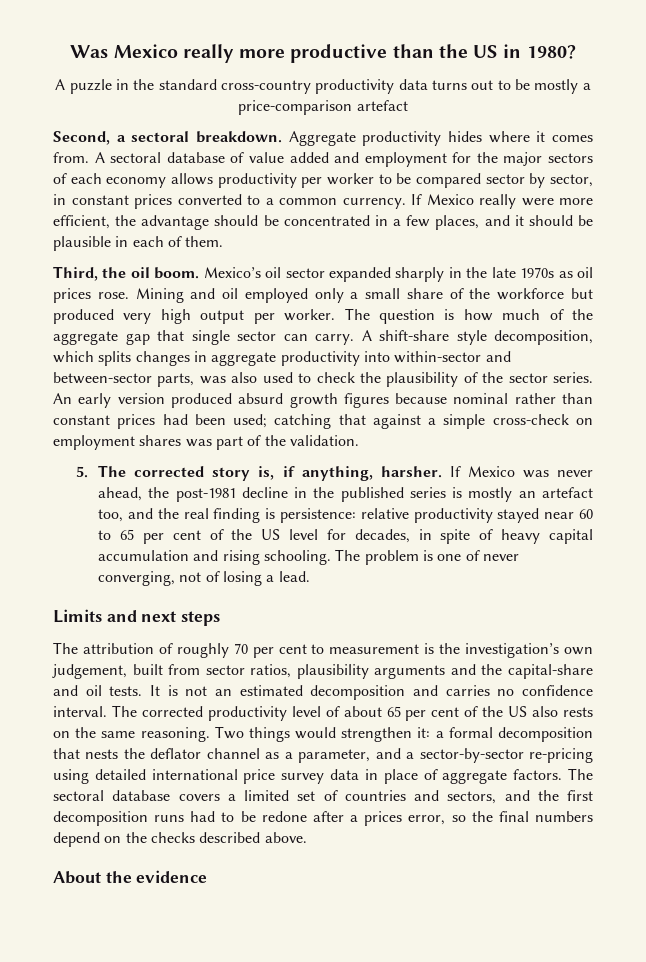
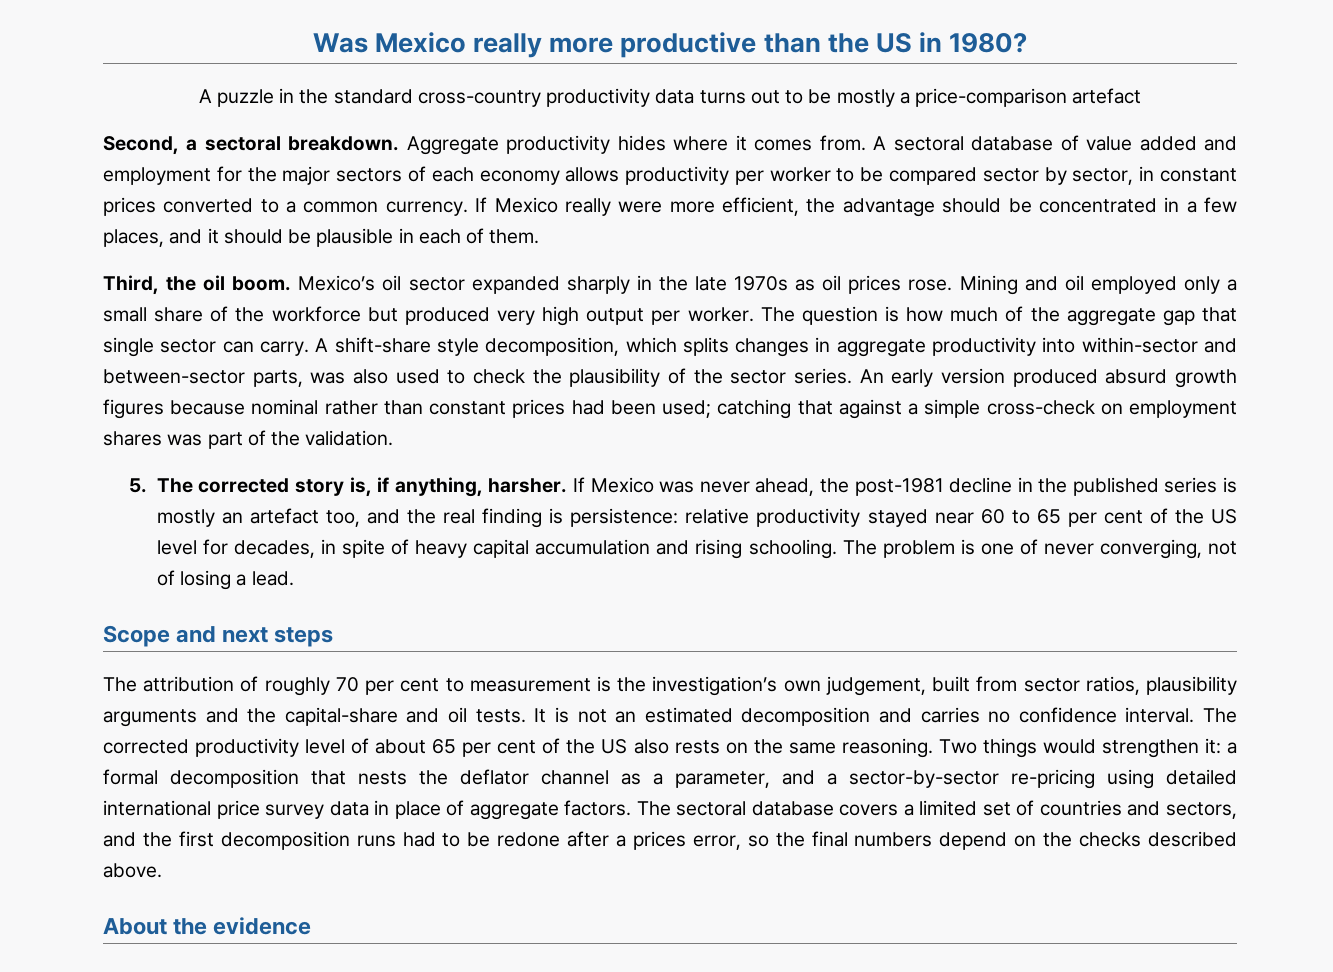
- Limits and next steps
+ Scope and next steps

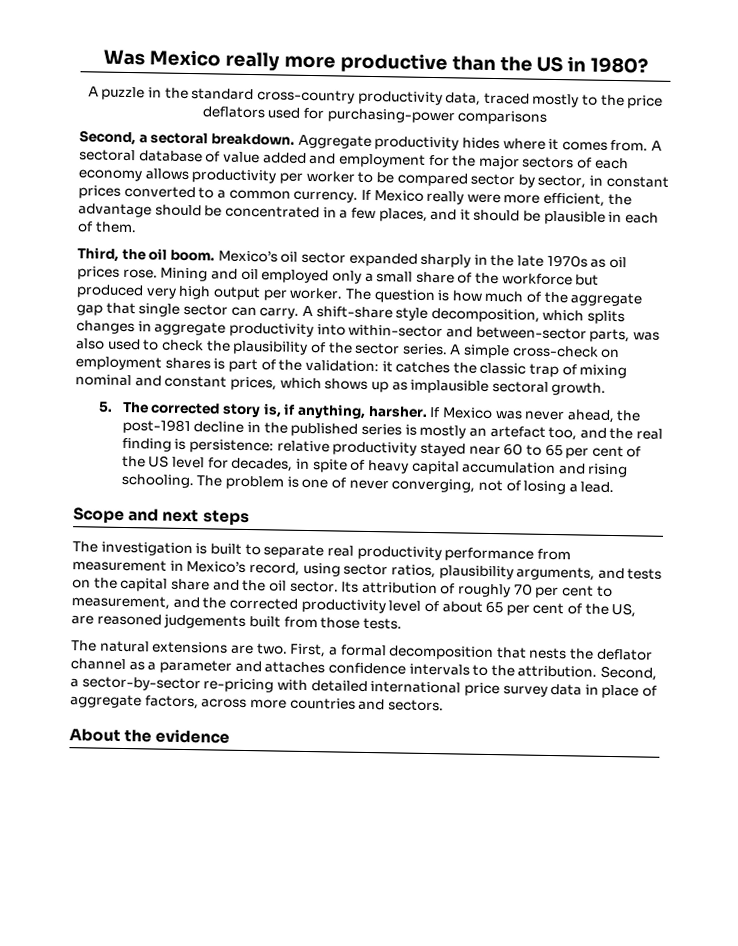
- A puzzle in the standard cross-country productivity data turns out to be mostly a price-comparison artefact
+ A puzzle in the standard cross-country productivity data, traced mostly to the price deflators used for purchasing-power comparisons
- An early version produced absurd growth figures because nominal rather than constant prices had been used; catching that against a simple cross-check on employment shares was part of the validation.
+ A simple cross-check on employment shares is part of the validation: it catches the classic trap of mixing nominal and constant prices, which shows up as implausible sectoral growth.
- The attribution of roughly 70 per cent to measurement is the investigation’s own judgement, built from sector ratios, plausibility arguments and the capital-share and oil tests. It is not an estimated decomposition and carries no confidence interval. The corrected productivity level of about 65 per cent of the US also rests on the same reasoning. Two things would strengthen it: a formal decomposition that nests the deflator channel as a parameter, and a sector-by-sector re-pricing using detailed international price survey data in place of aggregate factors. The sectoral database covers a limited set of countries and sectors, and the first decomposition runs had to be redone after a prices error, so the final numbers depend on the checks described above.
+ The investigation is built to separate real productivity performance from measurement in Mexico’s record, using sector ratios, plausibility arguments, and tests on the capital share and the oil sector. Its attribution of roughly 70 per cent to measurement, and the corrected productivity level of about 65 per cent of the US, are reasoned judgements built from those tests.
+ The natural extensions are two. First, a formal decomposition that nests the deflator channel as a parameter and attaches confidence intervals to the attribution. Second, a sector-by-sector re-pricing with detailed international price survey data in place of aggregate factors, across more countries and sectors.

